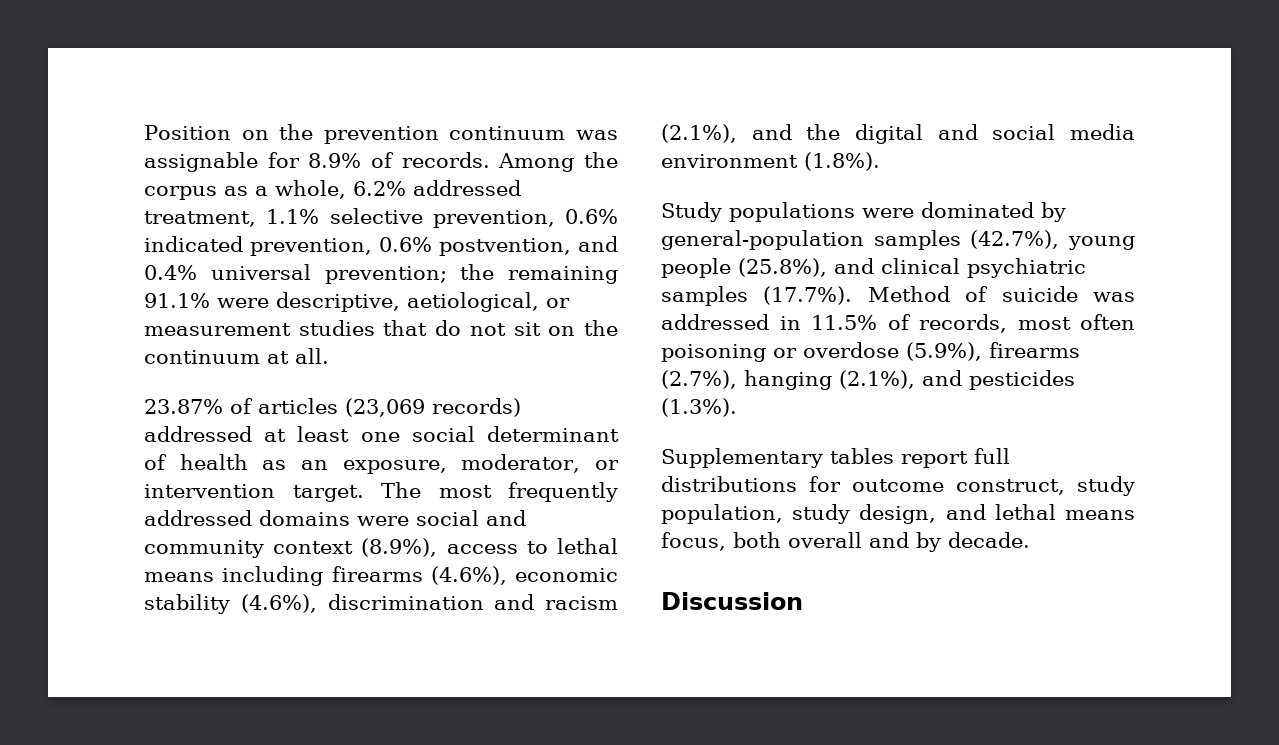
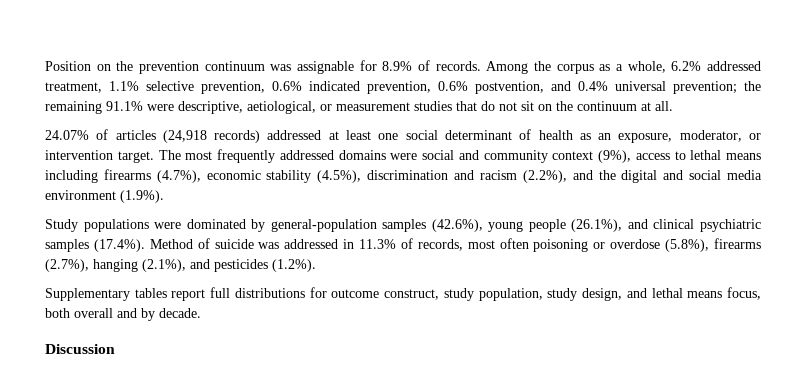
- 23.87% of articles (23,069 records) addressed at least one social determinant of health as an exposure, moderator, or intervention target.
+ 24.07% of articles (24,918 records) addressed at least one social determinant of health as an exposure, moderator, or intervention target.
- The most frequently addressed domains were social and community context (8.9%), access to lethal means including firearms (4.6%), economic stability (4.6%), discrimination and racism (2.1%), and the digital and social media environment (1.8%).
+ The most frequently addressed domains were social and community context (9%), access to lethal means including firearms (4.7%), economic stability (4.5%), discrimination and racism (2.2%), and the digital and social media environment (1.9%).
- Study populations were dominated by general-population samples (42.7%), young people (25.8%), and clinical psychiatric samples (17.7%). Method of suicide was addressed in 11.5% of records, most often poisoning or overdose (5.9%), firearms (2.7%), hanging (2.1%), and pesticides (1.3%).
+ Study populations were dominated by general-population samples (42.6%), young people (26.1%), and clinical psychiatric samples (17.4%). Method of suicide was addressed in 11.3% of records, most often poisoning or overdose (5.8%), firearms (2.7%), hanging (2.1%), and pesticides (1.2%).

